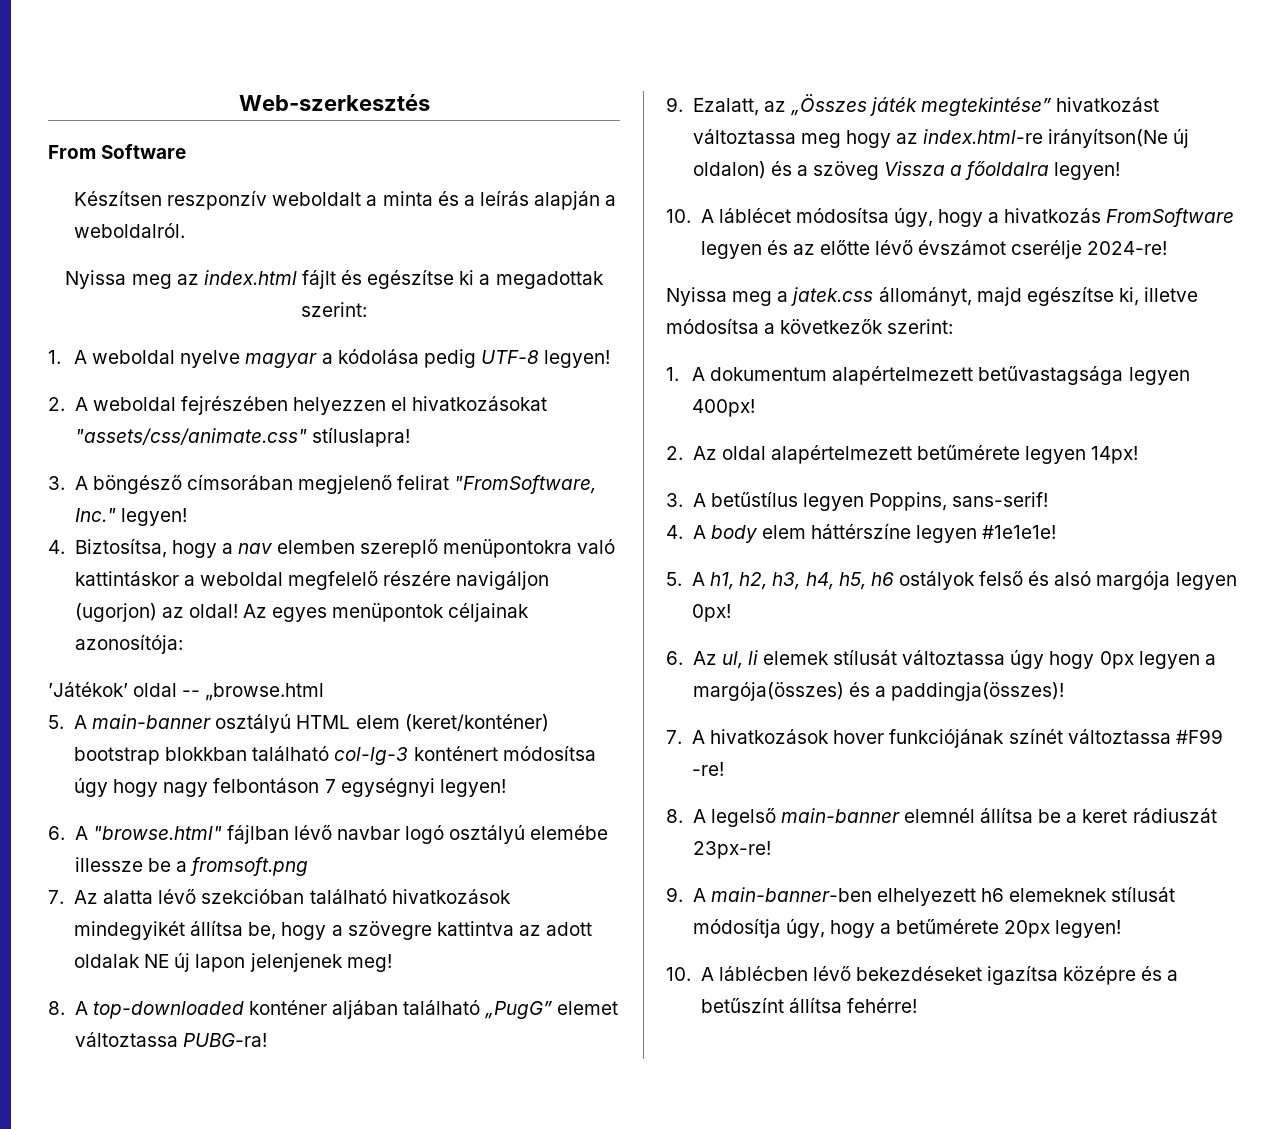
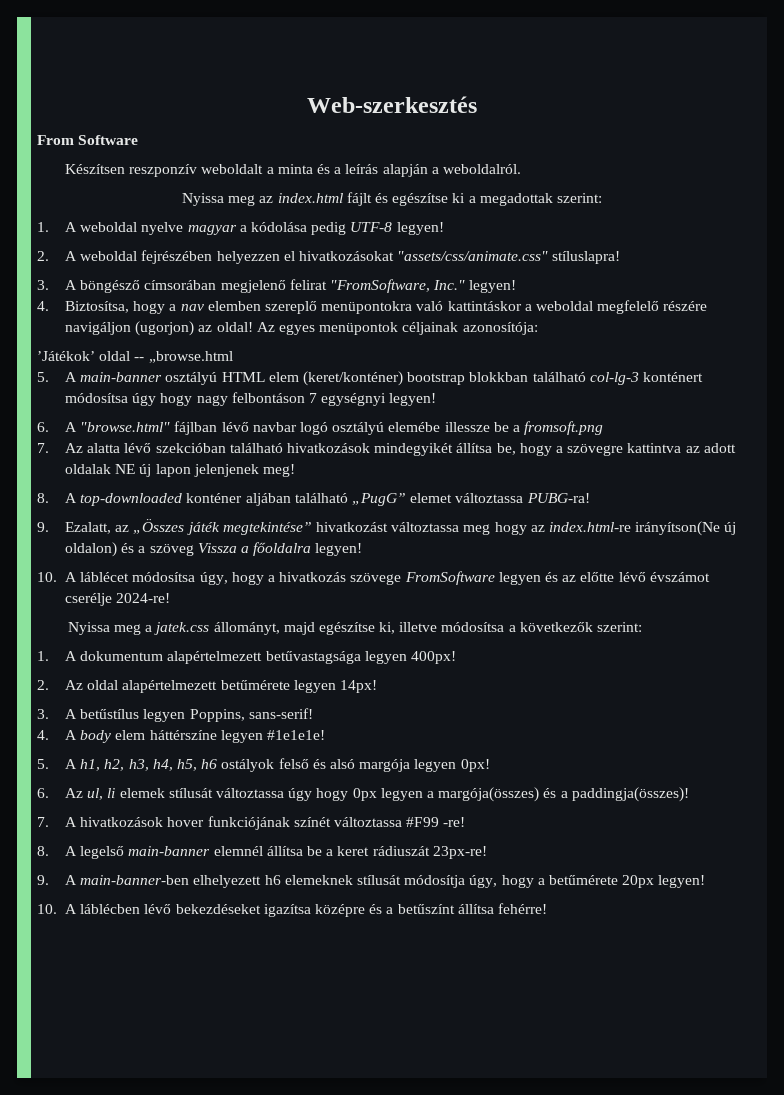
- 10. A láblécet módosítsa úgy, hogy a hivatkozás FromSoftware legyen és az előtte lévő évszámot cserélje 2024-re!
+ 10. A láblécet módosítsa úgy, hogy a hivatkozás szövege FromSoftware legyen és az előtte lévő évszámot cserélje 2024-re!

